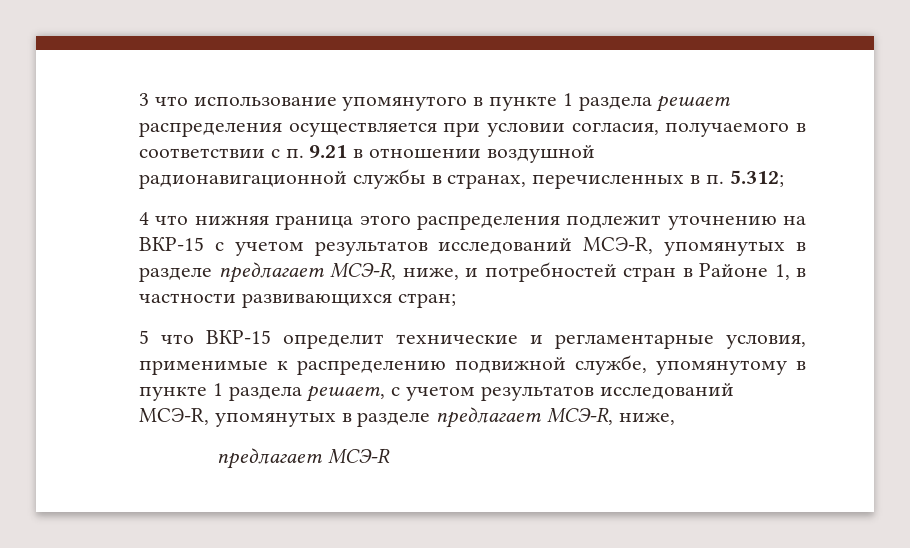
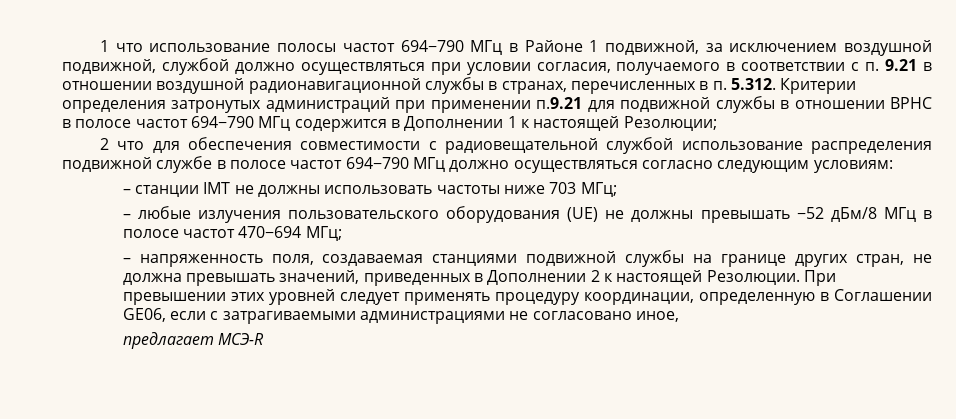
- 3 что использование упомянутого в пункте 1 раздела решает распределения осуществляется при условии согласия, получаемого в соответствии с п. 9.21 в отношении воздушной радионавигационной службы в странах, перечисленных в п. 5.312;
- 4 что нижняя граница этого распределения подлежит уточнению на ВКР-15 с учетом результатов исследований МСЭ-R, упомянутых в разделе предлагает МСЭ-R, ниже, и потребностей стран в Районе 1, в частности развивающихся стран;
- 5 что ВКР-15 определит технические и регламентарные условия, применимые к распределению подвижной службе, упомянутому в пункте 1 раздела решает, с учетом результатов исследований МСЭ-R, упомянутых в разделе предлагает МСЭ-R, ниже,
+ 1 что использование полосы частот 694−790 МГц в Районе 1 подвижной, за исключением воздушной подвижной, службой должно осуществляться при условии согласия, получаемого в соответствии с п. 9.21 в отношении воздушной радионавигационной службы в странах, перечисленных в п. 5.312. Критерии определения затронутых администраций при применении п.9.21 для подвижной службы в отношении ВРНС в полосе частот 694−790 МГц содержится в Дополнении 1 к настоящей Резолюции;
+ 2 что для обеспечения совместимости с радиовещательной службой использование распределения подвижной службе в полосе частот 694−790 МГц должно осуществляться согласно следующим условиям:
+ – станции IMT не должны использовать частоты ниже 703 МГц;
+ – любые излучения пользовательского оборудования (UE) не должны превышать −52 дБм/8 МГц в полосе частот 470−694 МГц;
+ – напряженность поля, создаваемая станциями подвижной службы на границе других стран, не должна превышать значений, приведенных в Дополнении 2 к настоящей Резолюции. При превышении этих уровней следует применять процедуру координации, определенную в Соглашении GE06, если с затрагиваемыми администрациями не согласовано иное,

